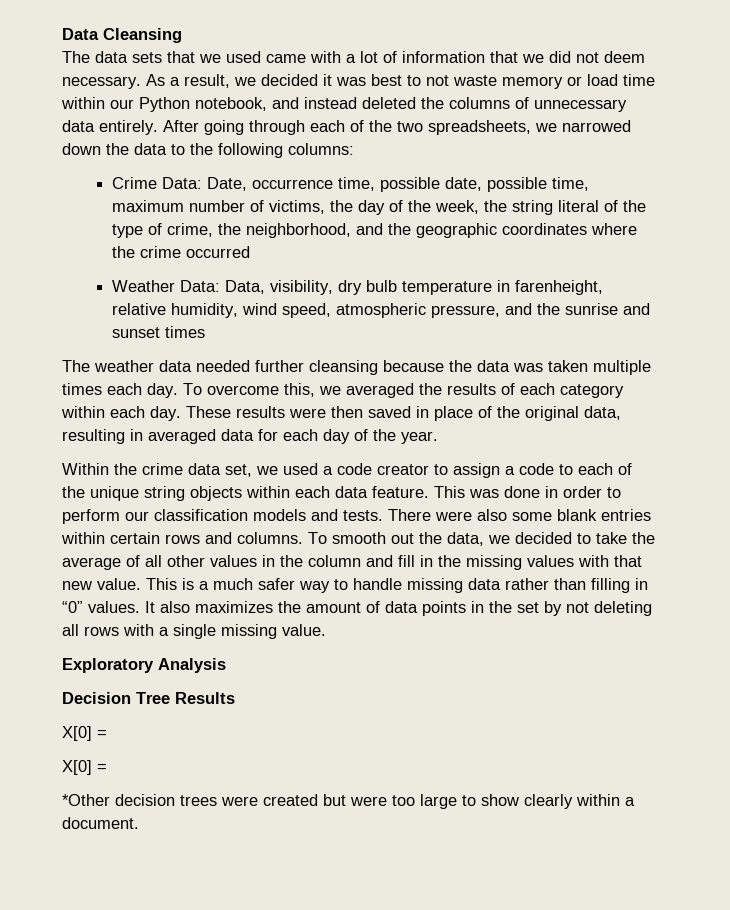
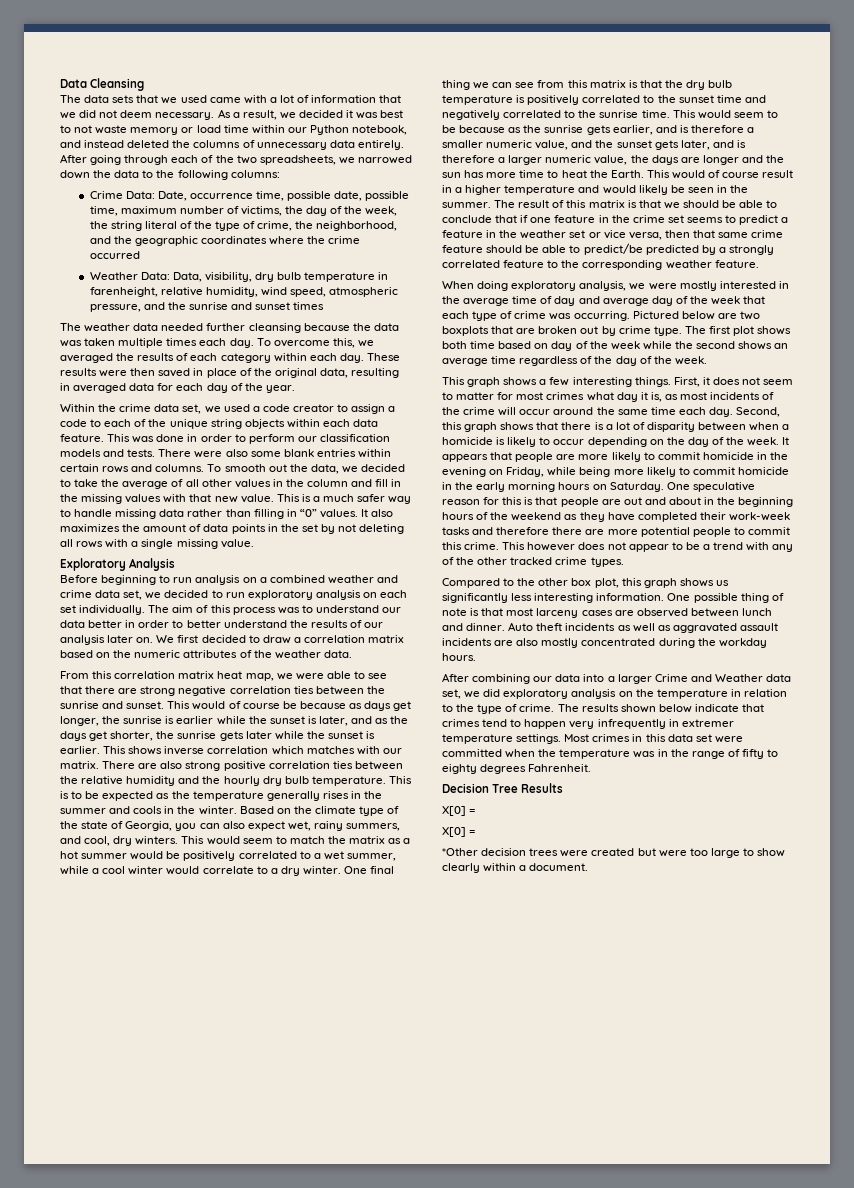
+ Before beginning to run analysis on a combined weather and crime data set, we decided to run exploratory analysis on each set individually. The aim of this process was to understand our data better in order to better understand the results of our analysis later on. We first decided to draw a correlation matrix based on the numeric attributes of the weather data.
+ From this correlation matrix heat map, we were able to see that there are strong negative correlation ties between the sunrise and sunset. This would of course be because as days get longer, the sunrise is earlier while the sunset is later, and as the days get shorter, the sunrise gets later while the sunset is earlier. This shows inverse correlation which matches with our matrix. There are also strong positive correlation ties between the relative humidity and the hourly dry bulb temperature. This is to be expected as the temperature generally rises in the summer and cools in the winter. Based on the climate type of the state of Georgia, you can also expect wet, rainy summers, and cool, dry winters. This would seem to match the matrix as a hot summer would be positively correlated to a wet summer, while a cool winter would correlate to a dry winter. One final thing we can see from this matrix is that the dry bulb temperature is positively correlated to the sunset time and negatively correlated to the sunrise time. This would seem to be because as the sunrise gets earlier, and is therefore a smaller numeric value, and the sunset gets later, and is therefore a larger numeric value, the days are longer and the sun has more time to heat the Earth. This would of course result in a higher temperature and would likely be seen in the summer. The result of this matrix is that we should be able to conclude that if one feature in the crime set seems to predict a feature in the weather set or vice versa, then that same crime feature should be able to predict/be predicted by a strongly correlated feature to the corresponding weather feature.
+ When doing exploratory analysis, we were mostly interested in the average time of day and average day of the week that each type of crime was occurring. Pictured below are two boxplots that are broken out by crime type. The first plot shows both time based on day of the week while the second shows an average time regardless of the day of the week.
+ This graph shows a few interesting things. First, it does not seem to matter for most crimes what day it is, as most incidents of the crime will occur around the same time each day. Second, this graph shows that there is a lot of disparity between when a homicide is likely to occur depending on the day of the week. It appears that people are more likely to commit homicide in the evening on Friday, while being more likely to commit homicide in the early morning hours on Saturday. One speculative reason for this is that people are out and about in the beginning hours of the weekend as they have completed their work-week tasks and therefore there are more potential people to commit this crime. This however does not appear to be a trend with any of the other tracked crime types.
+ Compared to the other box plot, this graph shows us significantly less interesting information. One possible thing of note is that most larceny cases are observed between lunch and dinner. Auto theft incidents as well as aggravated assault incidents are also mostly concentrated during the workday hours.
+ After combining our data into a larger Crime and Weather data set, we did exploratory analysis on the temperature in relation to the type of crime. The results shown below indicate that crimes tend to happen very infrequently in extremer temperature settings. Most crimes in this data set were committed when the temperature was in the range of fifty to eighty degrees Fahrenheit.

